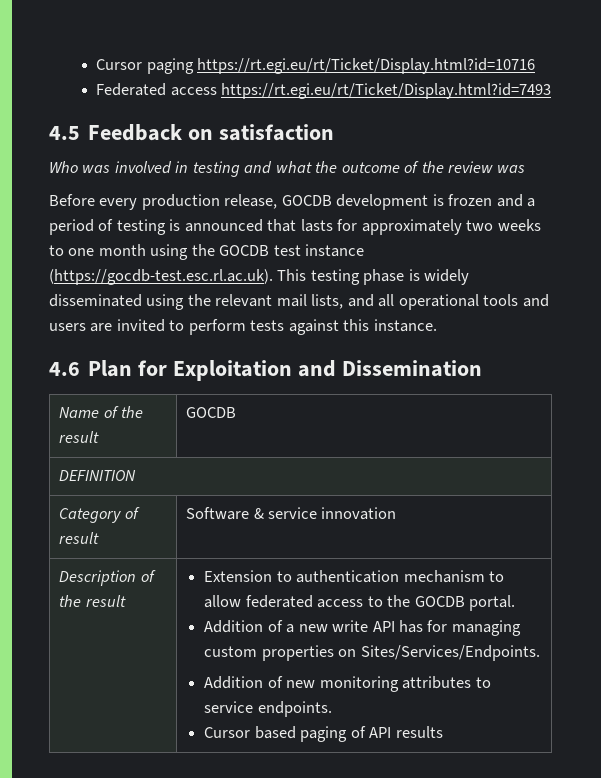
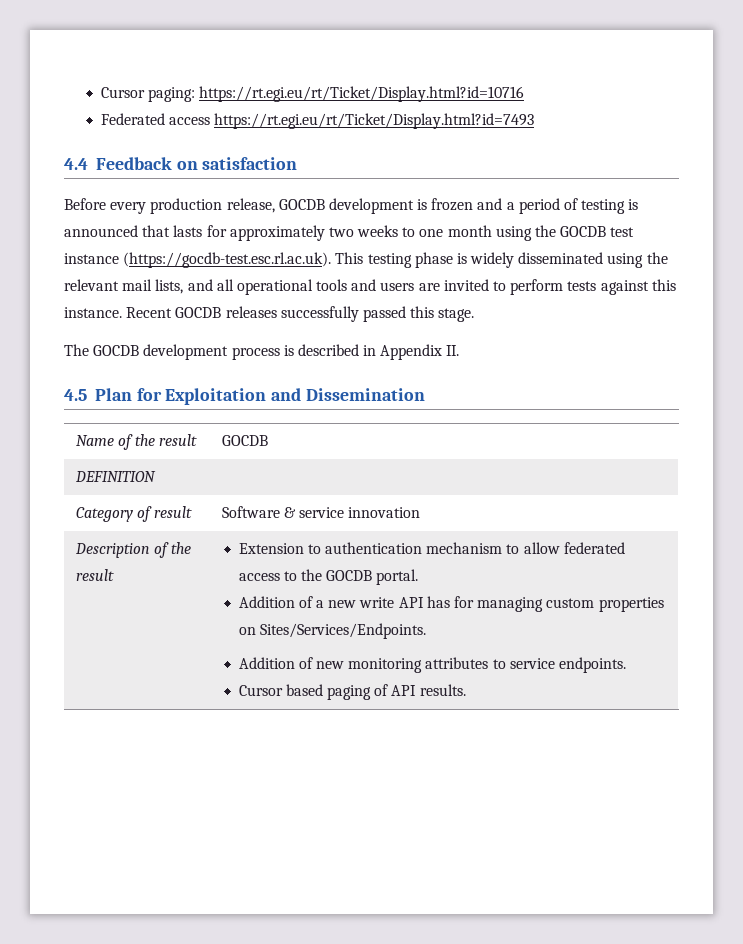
- Cursor paging https://rt.egi.eu/rt/Ticket/Display.html?id=10716
+ Cursor paging: https://rt.egi.eu/rt/Ticket/Display.html?id=10716
- 4.5 Feedback on satisfaction
+ 4.4 Feedback on satisfaction
- Who was involved in testing and what the outcome of the review was
- Before every production release, GOCDB development is frozen and a period of testing is announced that lasts for approximately two weeks to one month using the GOCDB test instance (https://gocdb-test.esc.rl.ac.uk). This testing phase is widely disseminated using the relevant mail lists, and all operational tools and users are invited to perform tests against this instance.
- 4.6 Plan for Exploitation and Dissemination
+ Before every production release, GOCDB development is frozen and a period of testing is announced that lasts for approximately two weeks to one month using the GOCDB test instance (https://gocdb-test.esc.rl.ac.uk). This testing phase is widely disseminated using the relevant mail lists, and all operational tools and users are invited to perform tests against this instance. Recent GOCDB releases successfully passed this stage.
+ The GOCDB development process is described in Appendix II.
+ 4.5 Plan for Exploitation and Dissemination
- Cursor based paging of API results
+ Cursor based paging of API results.

